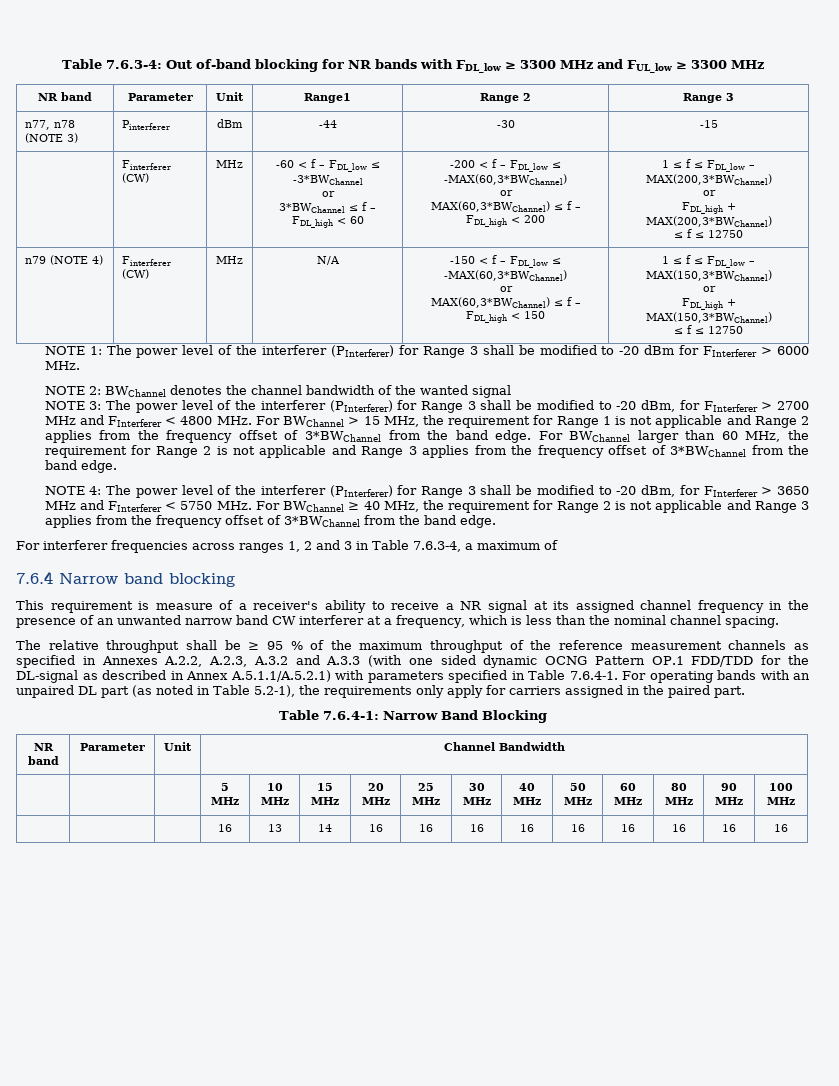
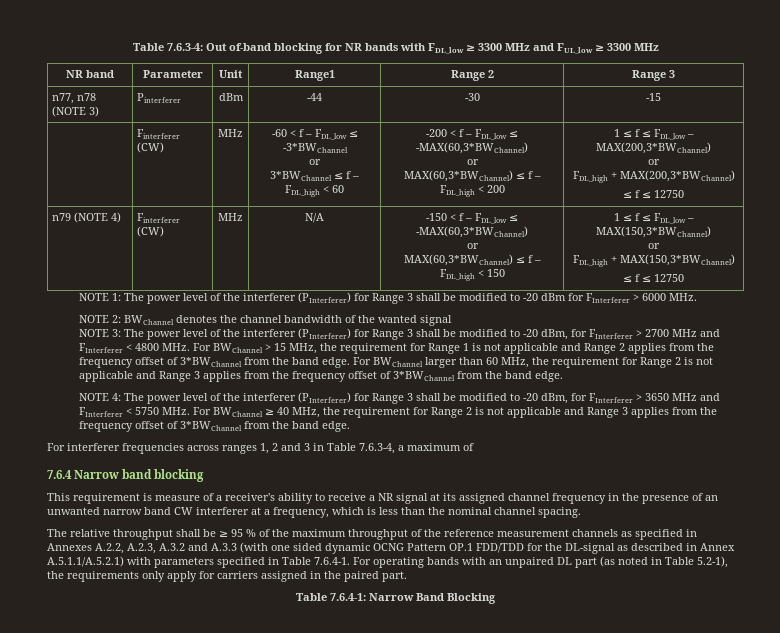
- NR band | Parameter | Unit | Channel Bandwidth
- | | | 5 MHz | 10 MHz | 15 MHz | 20 MHz | 25 MHz | 30 MHz | 40 MHz | 50 MHz | 60 MHz | 80 MHz | 90 MHz | 100 MHz
- | | | 16 | 13 | 14 | 16 | 16 | 16 | 16 | 16 | 16 | 16 | 16 | 16

